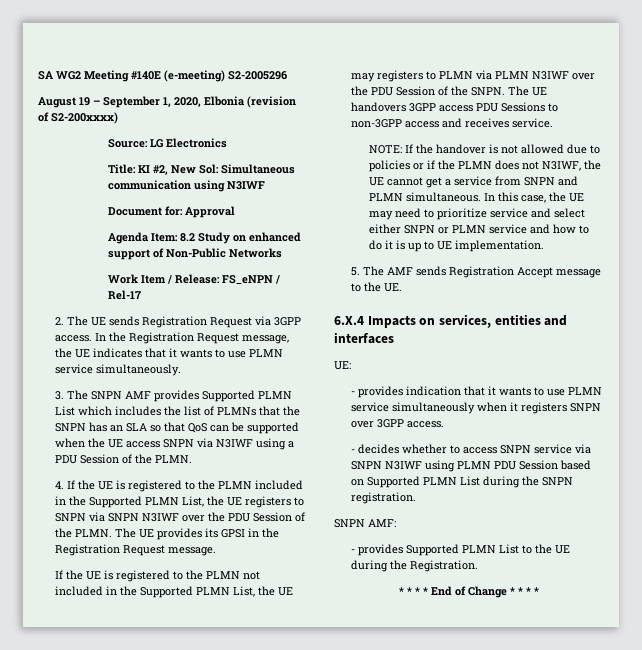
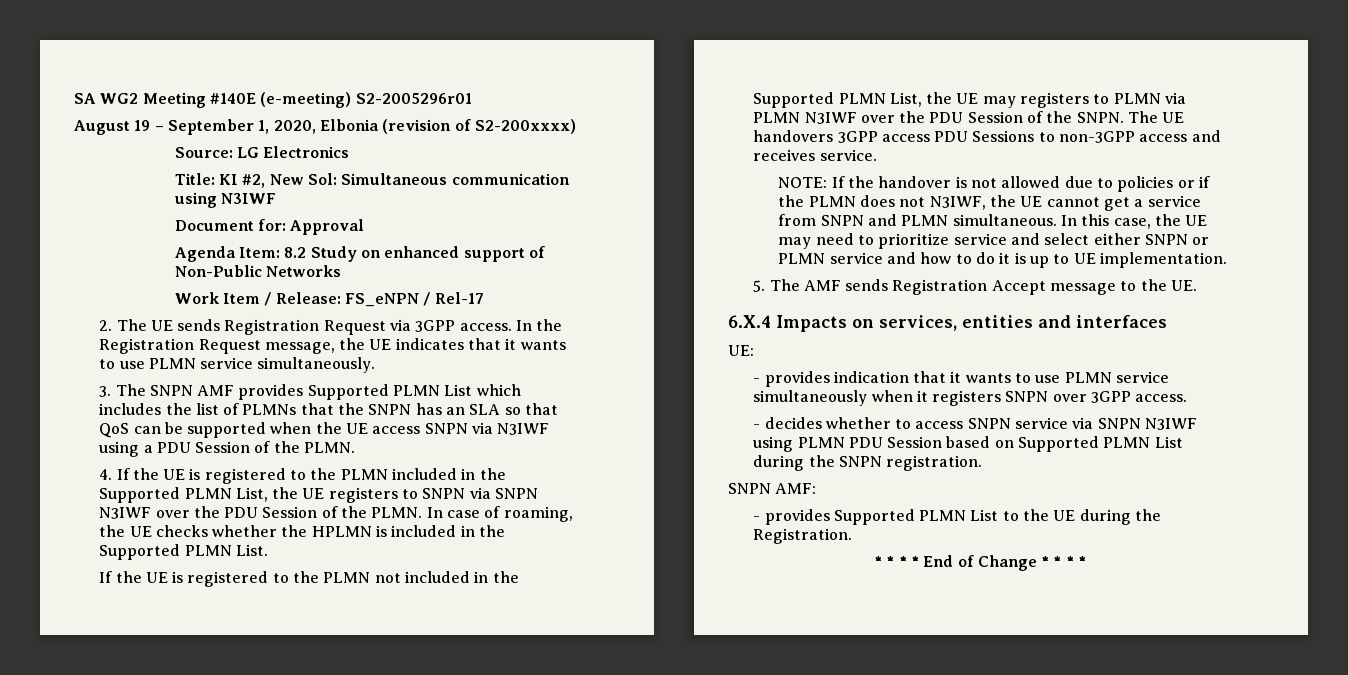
- SA WG2 Meeting #140E (e-meeting) S2-2005296
+ SA WG2 Meeting #140E (e-meeting) S2-2005296r01
- The UE provides its GPSI in the Registration Request message.
+ In case of roaming, the UE checks whether the HPLMN is included in the Supported PLMN List.

